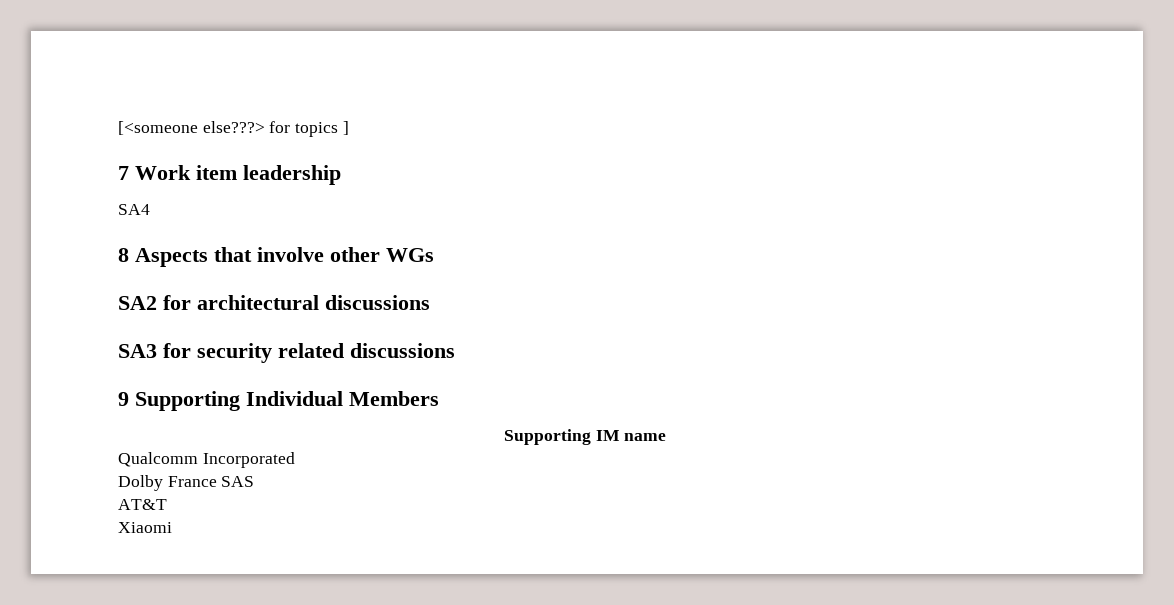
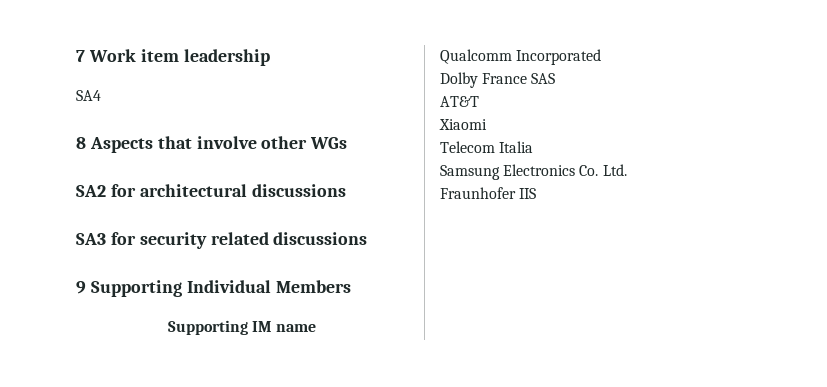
- [<someone else???> for topics ]
+ Telecom Italia
+ Samsung Electronics Co. Ltd.
+ Fraunhofer IIS

